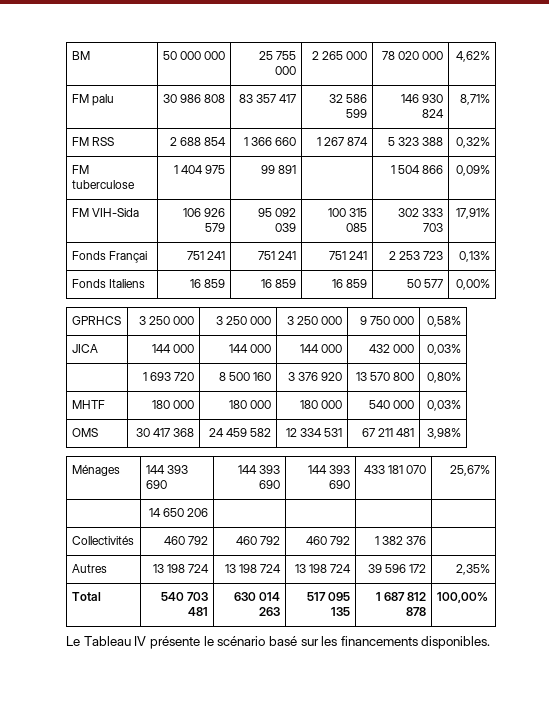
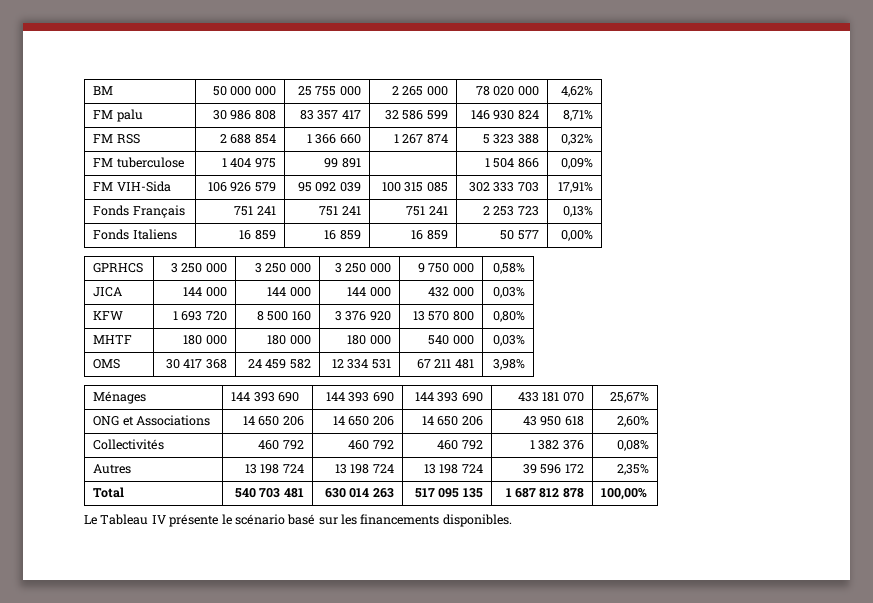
- Fonds Françai | 751 241 | 751 241 | 751 241 | 2 253 723 | 0,13%
+ Fonds Français | 751 241 | 751 241 | 751 241 | 2 253 723 | 0,13%
- | 1 693 720 | 8 500 160 | 3 376 920 | 13 570 800 | 0,80%
+ KFW | 1 693 720 | 8 500 160 | 3 376 920 | 13 570 800 | 0,80%
- | 14 650 206 | | | |
+ ONG et Associations | 14 650 206 | 14 650 206 | 14 650 206 | 43 950 618 | 2,60%
- Collectivités | 460 792 | 460 792 | 460 792 | 1 382 376 |
+ Collectivités | 460 792 | 460 792 | 460 792 | 1 382 376 | 0,08%

